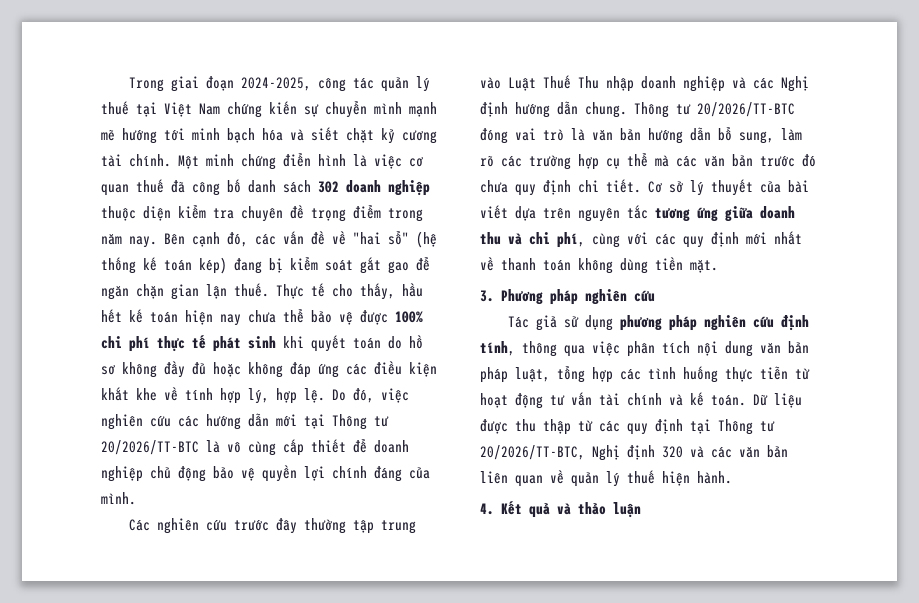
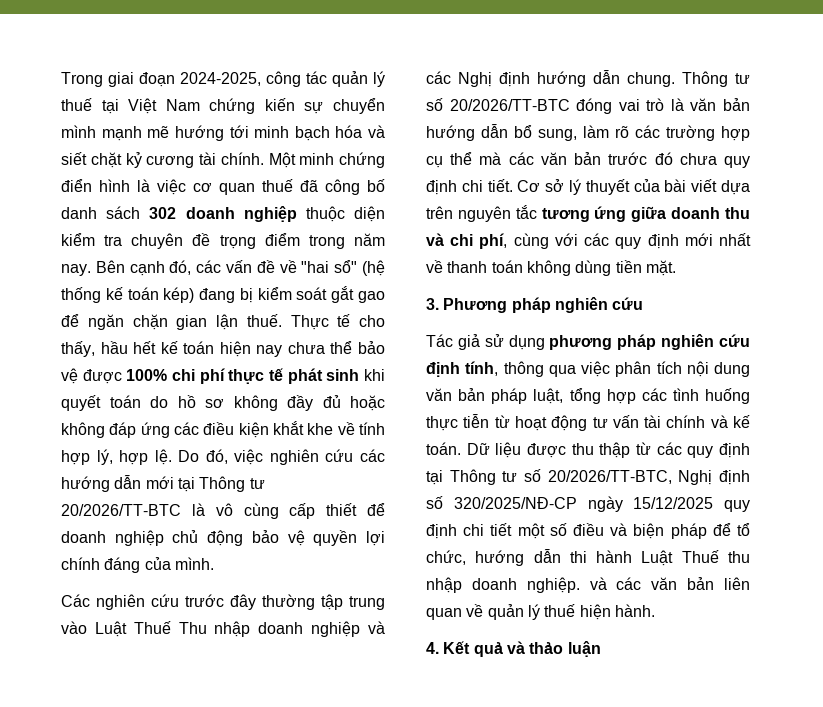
- Thông tư 20/2026/TT-BTC đóng vai trò là văn bản hướng dẫn bổ sung, làm rõ các trường hợp cụ thể mà các văn bản trước đó chưa quy định chi tiết.
+ Thông tư số 20/2026/TT-BTC đóng vai trò là văn bản hướng dẫn bổ sung, làm rõ các trường hợp cụ thể mà các văn bản trước đó chưa quy định chi tiết.
- Dữ liệu được thu thập từ các quy định tại Thông tư 20/2026/TT-BTC, Nghị định 320 và các văn bản liên quan về quản lý thuế hiện hành.
+ Dữ liệu được thu thập từ các quy định tại Thông tư số 20/2026/TT-BTC, Nghị định số 320/2025/NĐ-CP ngày 15/12/2025 quy định chi tiết một số điều và biện pháp để tổ chức, hướng dẫn thi hành Luật Thuế thu nhập doanh nghiệp. và các văn bản liên quan về quản lý thuế hiện hành.

